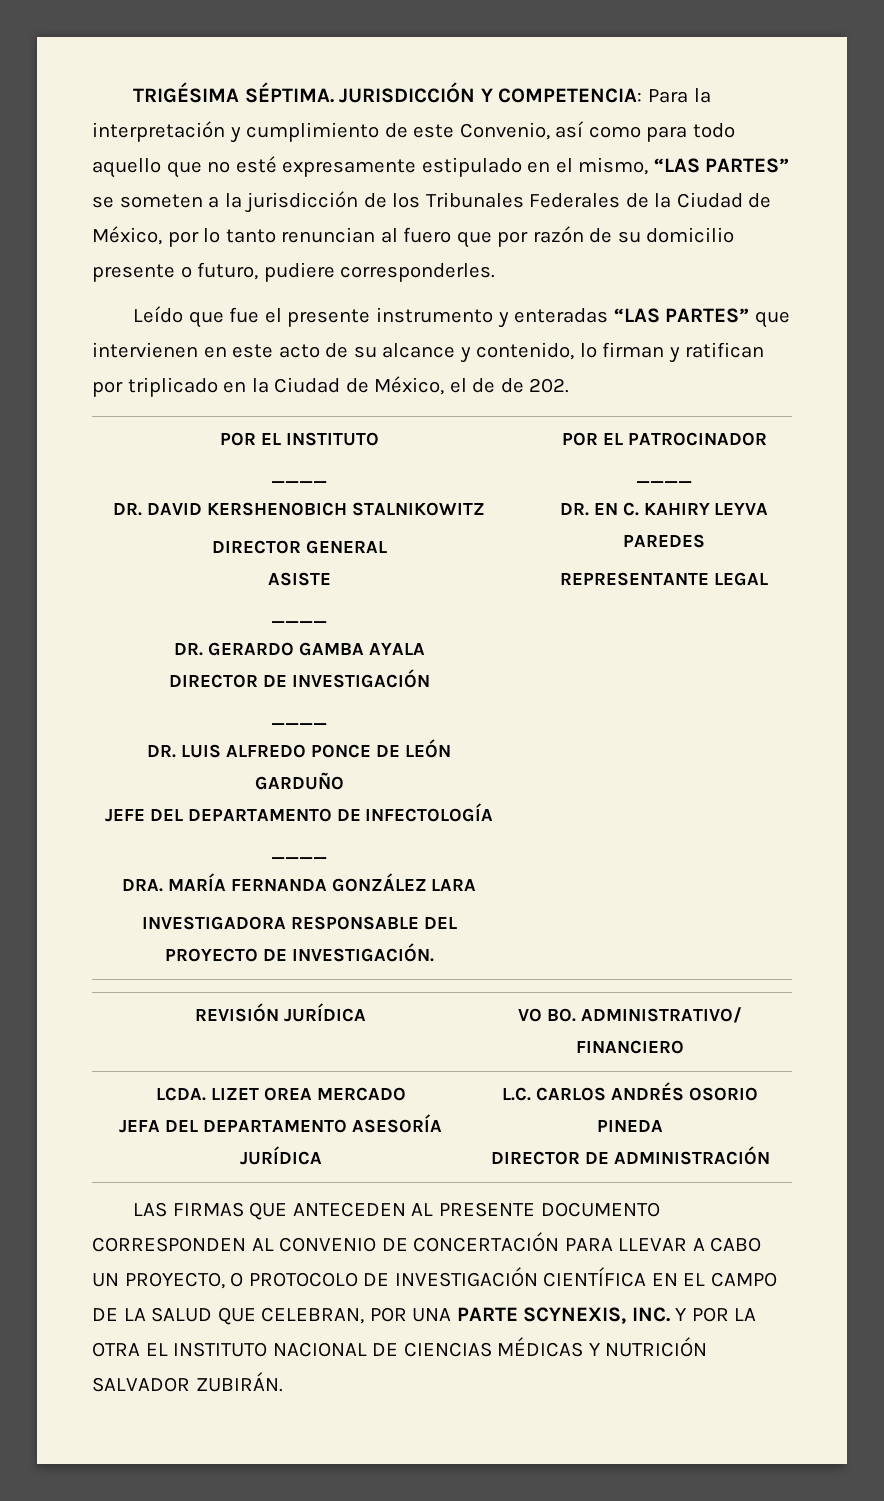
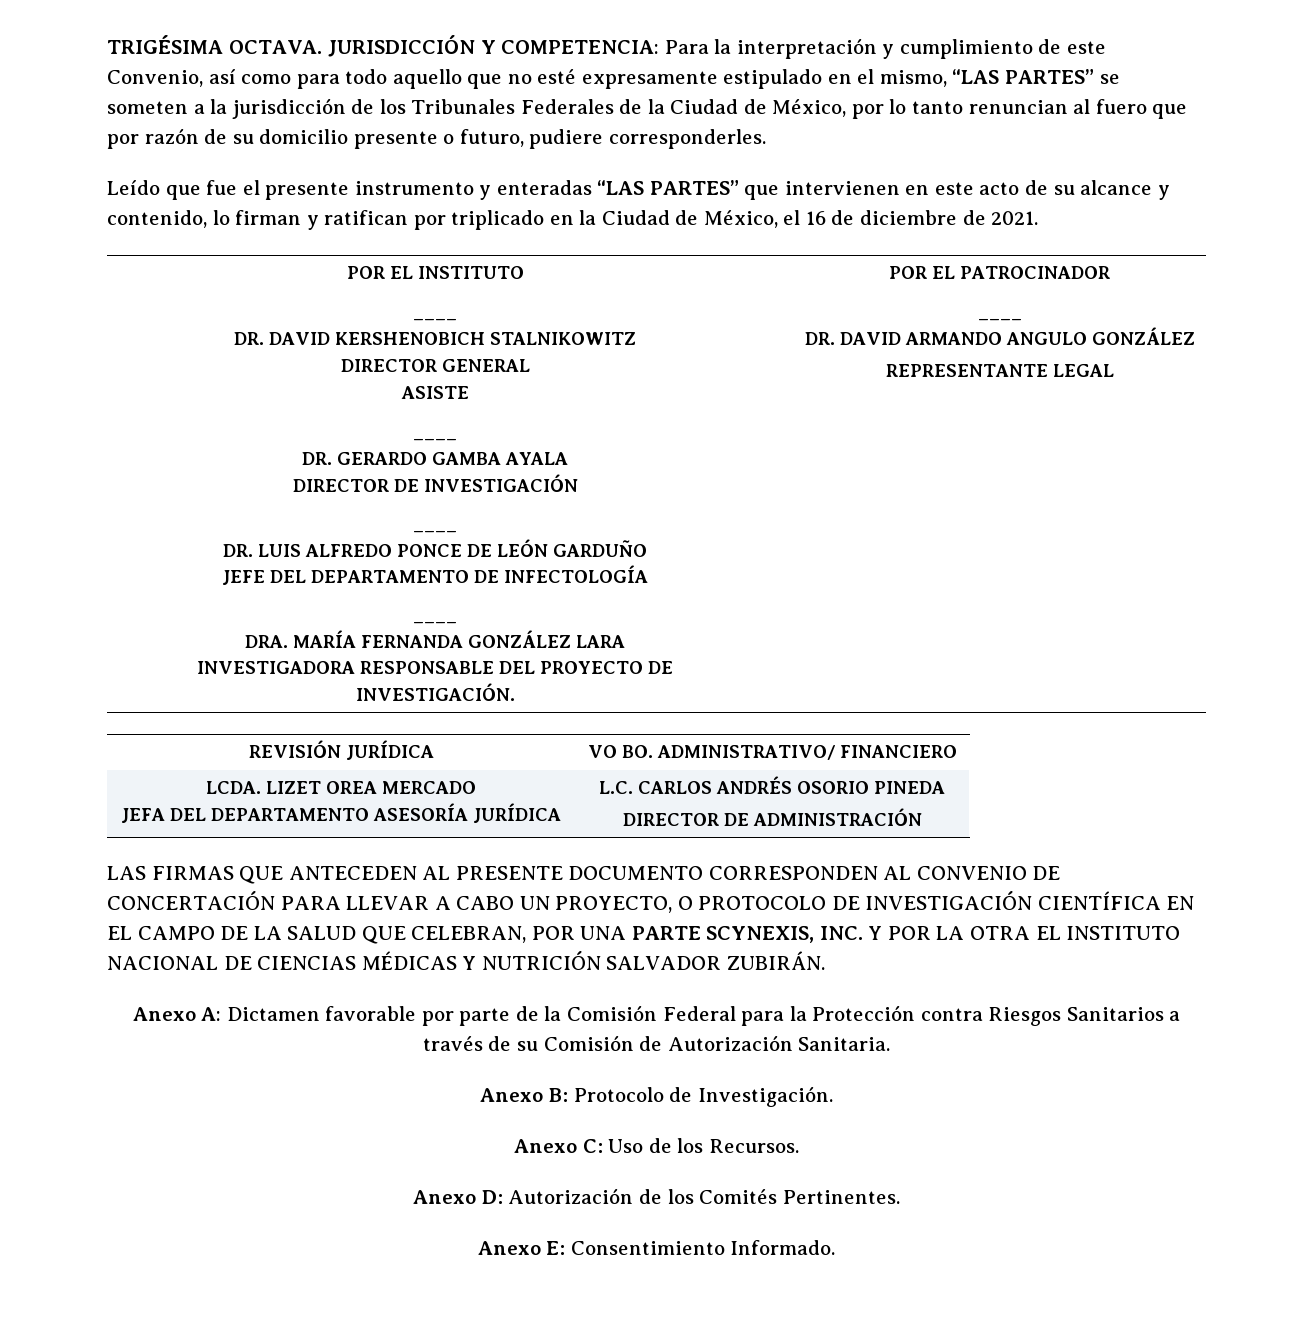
- TRIGÉSIMA SÉPTIMA.
+ TRIGÉSIMA OCTAVA.
- Leído que fue el presente instrumento y enteradas “LAS PARTES” que intervienen en este acto de su alcance y contenido, lo firman y ratifican por triplicado en la Ciudad de México, el de de 202.
+ Leído que fue el presente instrumento y enteradas “LAS PARTES” que intervienen en este acto de su alcance y contenido, lo firman y ratifican por triplicado en la Ciudad de México, el 16 de diciembre de 2021.
- DR. EN C. KAHIRY LEYVA PAREDES
+ DR. DAVID ARMANDO ANGULO GONZÁLEZ
+ Anexo A: Dictamen favorable por parte de la Comisión Federal para la Protección contra Riesgos Sanitarios a través de su Comisión de Autorización Sanitaria.
+ Anexo B: Protocolo de Investigación.
+ Anexo C: Uso de los Recursos.
+ Anexo D: Autorización de los Comités Pertinentes.
+ Anexo E: Consentimiento Informado.

